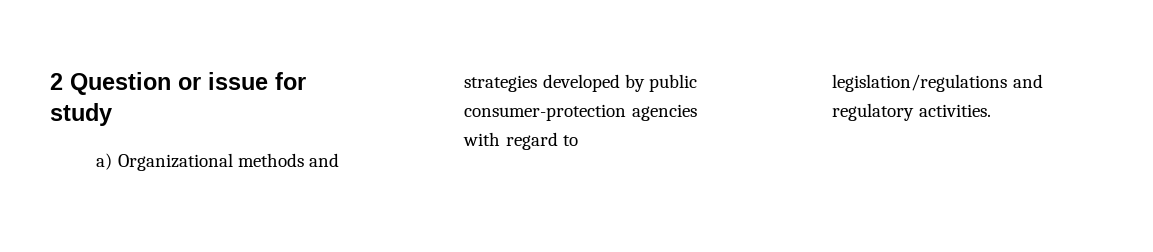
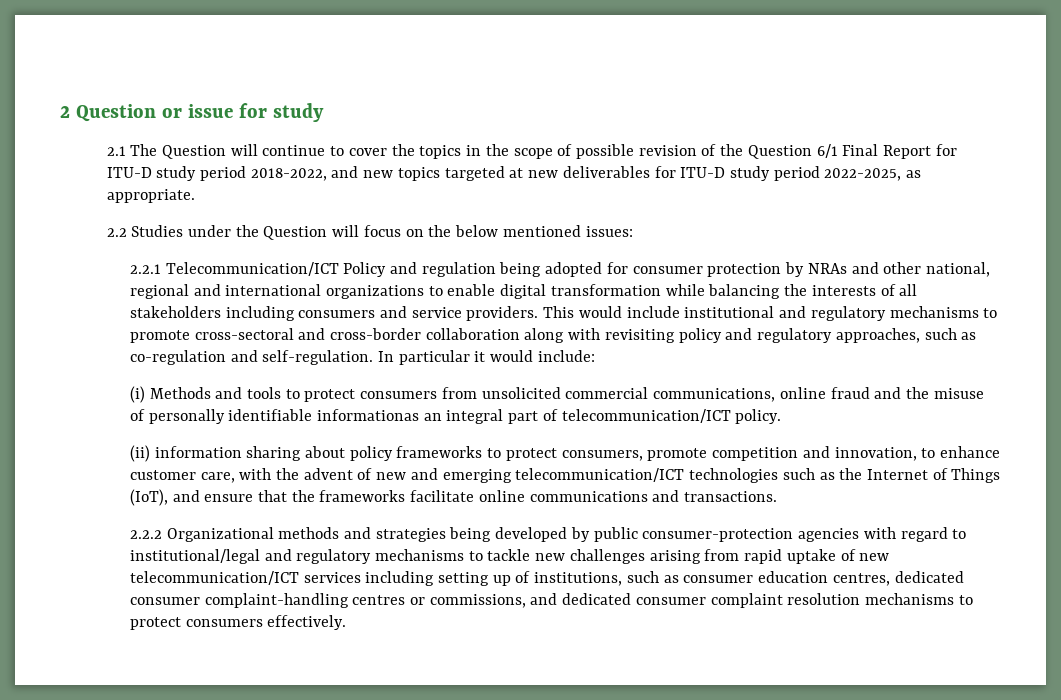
- a) Organizational methods and strategies developed by public consumer-protection agencies with regard to legislation/regulations and regulatory activities.
+ 2.1 The Question will continue to cover the topics in the scope of possible revision of the Question 6/1 Final Report for ITU-D study period 2018-2022, and new topics targeted at new deliverables for ITU-D study period 2022-2025, as appropriate.
+ 2.2 Studies under the Question will focus on the below mentioned issues:
+ 2.2.1 Telecommunication/ICT Policy and regulation being adopted for consumer protection by NRAs and other national, regional and international organizations to enable digital transformation while balancing the interests of all stakeholders including consumers and service providers. This would include institutional and regulatory mechanisms to promote cross-sectoral and cross-border collaboration along with revisiting policy and regulatory approaches, such as co-regulation and self-regulation. In particular it would include:
+ (i) Methods and tools to protect consumers from unsolicited commercial communications, online fraud and the misuse of personally identifiable informationas an integral part of telecommunication/ICT policy.
+ (ii) information sharing about policy frameworks to protect consumers, promote competition and innovation, to enhance customer care, with the advent of new and emerging telecommunication/ICT technologies such as the Internet of Things (IoT), and ensure that the frameworks facilitate online communications and transactions.
+ 2.2.2 Organizational methods and strategies being developed by public consumer-protection agencies with regard to institutional/legal and regulatory mechanisms to tackle new challenges arising from rapid uptake of new telecommunication/ICT services including setting up of institutions, such as consumer education centres, dedicated consumer complaint-handling centres or commissions, and dedicated consumer complaint resolution mechanisms to protect consumers effectively.

